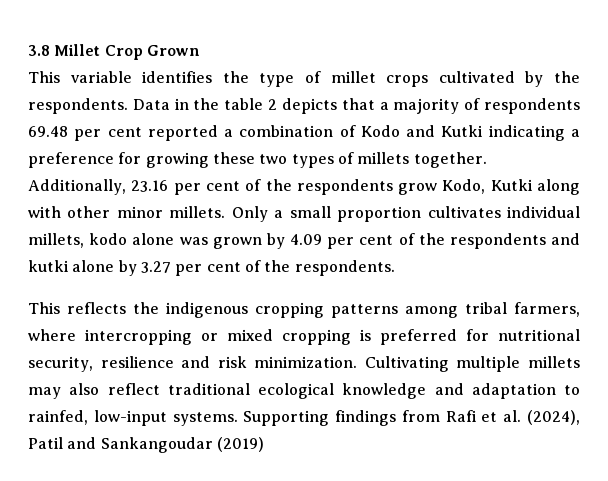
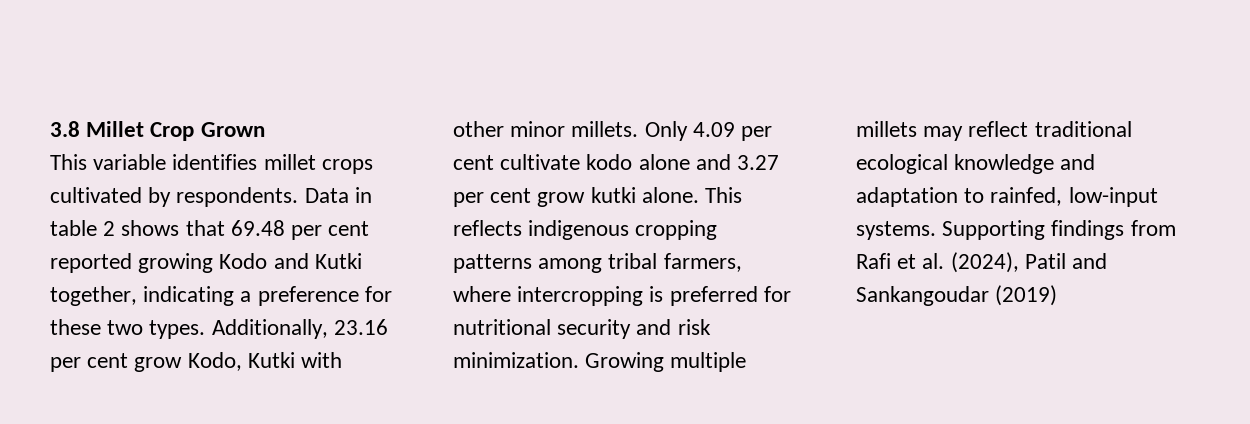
- This variable identifies the type of millet crops cultivated by the respondents.
+ This variable identifies millet crops cultivated by respondents.
- Data in the table 2 depicts that a majority of respondents 69.48 per cent reported a combination of Kodo and Kutki indicating a preference for growing these two types of millets together.
+ Data in table 2 shows that 69.48 per cent reported growing Kodo and Kutki together, indicating a preference for these two types.
- Additionally, 23.16 per cent of the respondents grow Kodo, Kutki along with other minor millets.
+ Additionally, 23.16 per cent grow Kodo, Kutki with other minor millets.
- Only a small proportion cultivates individual millets, kodo alone was grown by 4.09 per cent of the respondents and kutki alone by 3.27 per cent of the respondents.
- This reflects the indigenous cropping patterns among tribal farmers, where intercropping or mixed cropping is preferred for nutritional security, resilience and risk minimization.
+ Only 4.09 per cent cultivate kodo alone and 3.27 per cent grow kutki alone. This reflects indigenous cropping patterns among tribal farmers, where intercropping is preferred for nutritional security and risk minimization.
- Cultivating multiple millets may also reflect traditional ecological knowledge and adaptation to rainfed, low-input systems.
+ Growing multiple millets may reflect traditional ecological knowledge and adaptation to rainfed, low-input systems.

